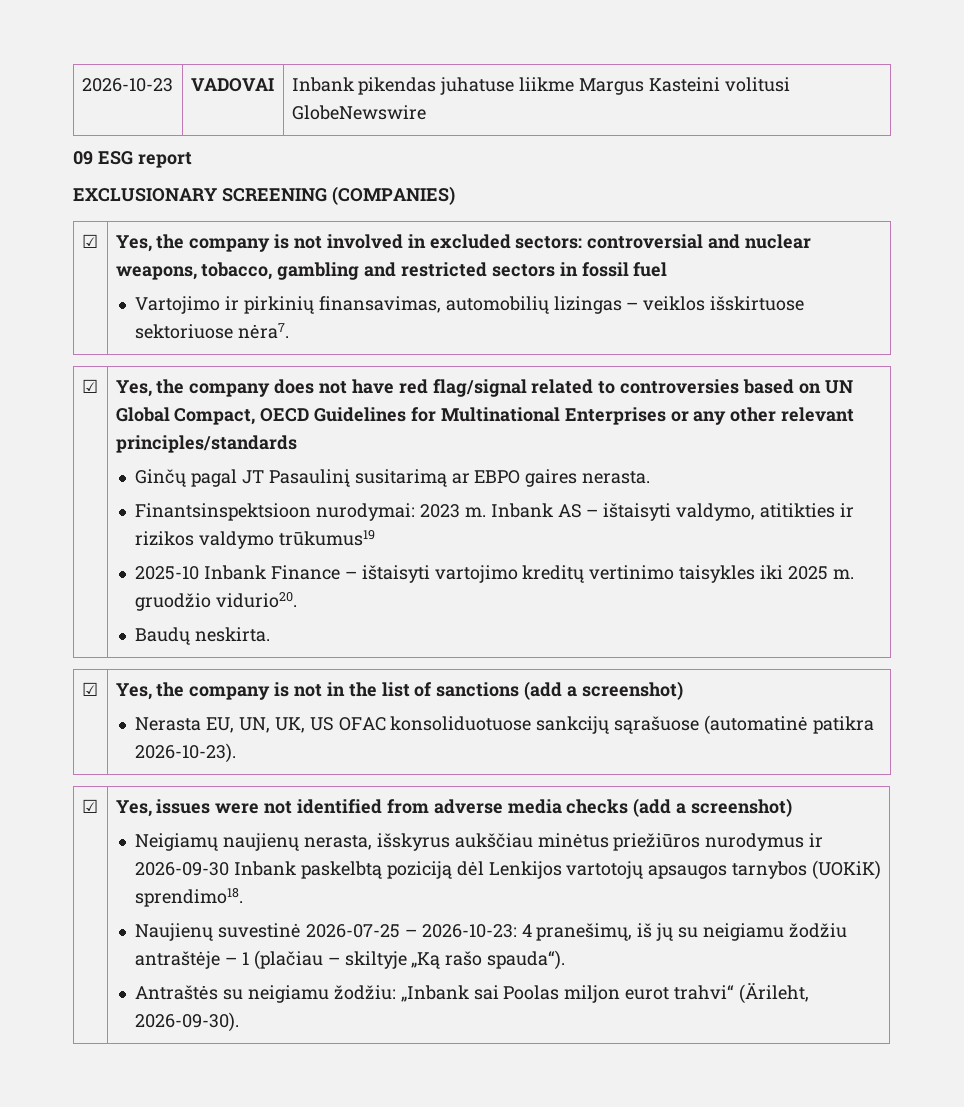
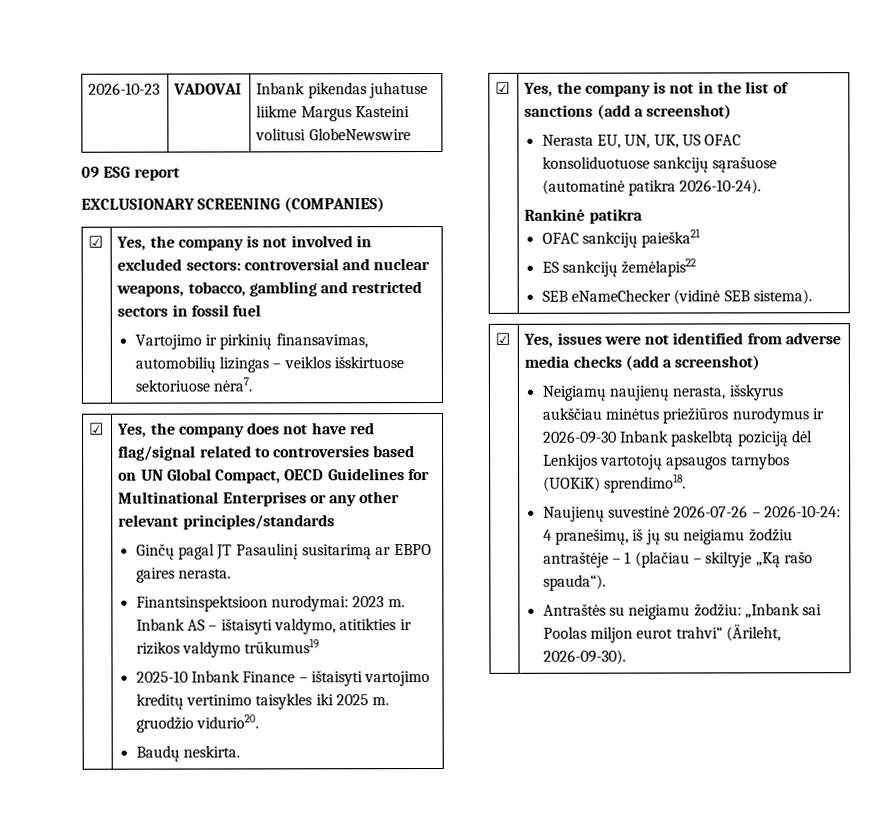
  ☑ | Yes, the company is not in the list of sanctions (add a screenshot)
- Nerasta EU, UN, UK, US OFAC konsoliduotuose sankcijų sąrašuose (automatinė patikra 2026-10-23).
+ Nerasta EU, UN, UK, US OFAC konsoliduotuose sankcijų sąrašuose (automatinė patikra 2026-10-24).
+ Rankinė patikra
+ OFAC sankcijų paieška21
+ ES sankcijų žemėlapis22
+ SEB eNameChecker (vidinė SEB sistema).
- Naujienų suvestinė 2026-07-25 – 2026-10-23: 4 pranešimų, iš jų su neigiamu žodžiu antraštėje – 1 (plačiau – skiltyje „Ką rašo spauda“).
+ Naujienų suvestinė 2026-07-26 – 2026-10-24: 4 pranešimų, iš jų su neigiamu žodžiu antraštėje – 1 (plačiau – skiltyje „Ką rašo spauda“).

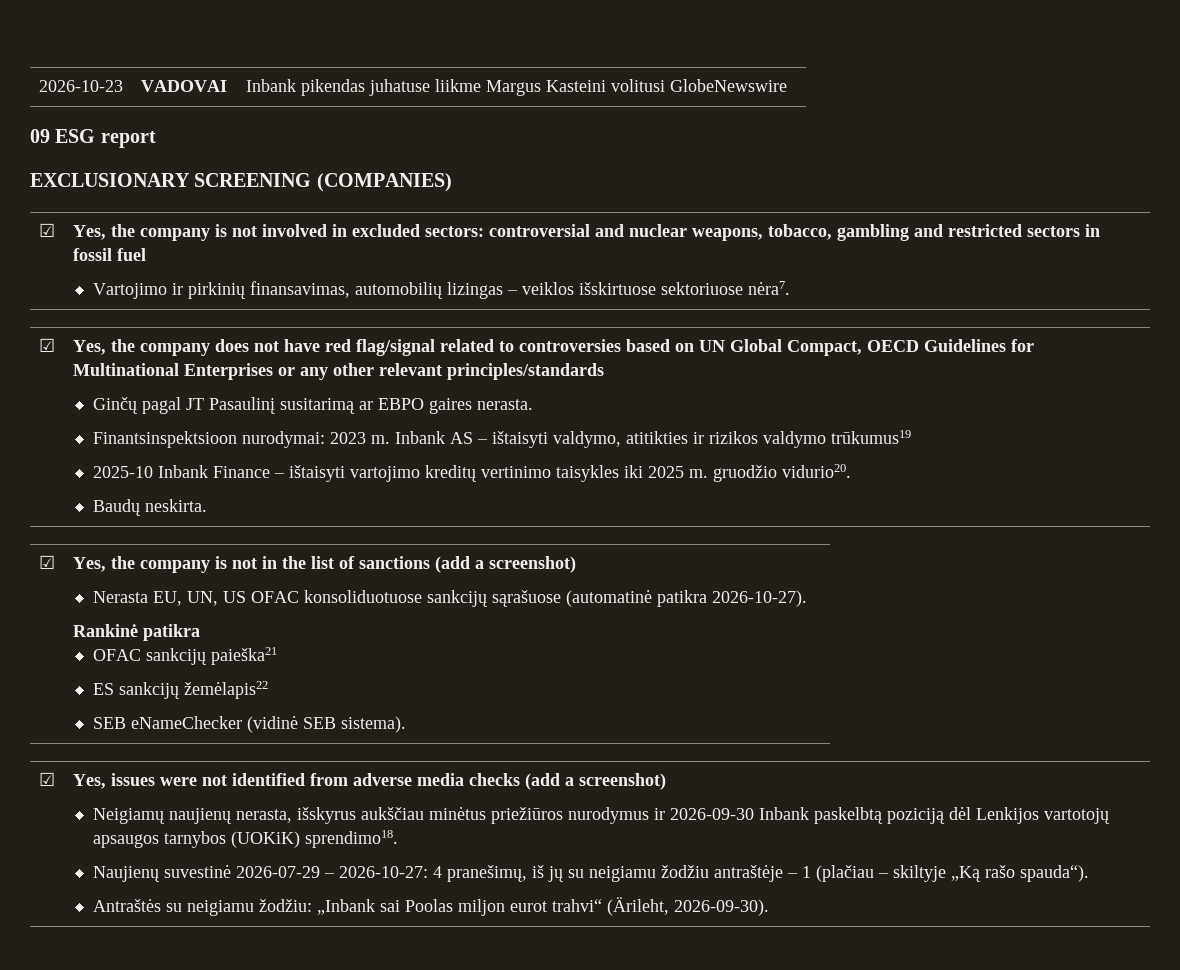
  ☑ | Yes, the company is not in the list of sanctions (add a screenshot)
- Nerasta EU, UN, UK, US OFAC konsoliduotuose sankcijų sąrašuose (automatinė patikra 2026-10-24).
+ Nerasta EU, UN, US OFAC konsoliduotuose sankcijų sąrašuose (automatinė patikra 2026-10-27).
- Naujienų suvestinė 2026-07-26 – 2026-10-24: 4 pranešimų, iš jų su neigiamu žodžiu antraštėje – 1 (plačiau – skiltyje „Ką rašo spauda“).
+ Naujienų suvestinė 2026-07-29 – 2026-10-27: 4 pranešimų, iš jų su neigiamu žodžiu antraštėje – 1 (plačiau – skiltyje „Ką rašo spauda“).

